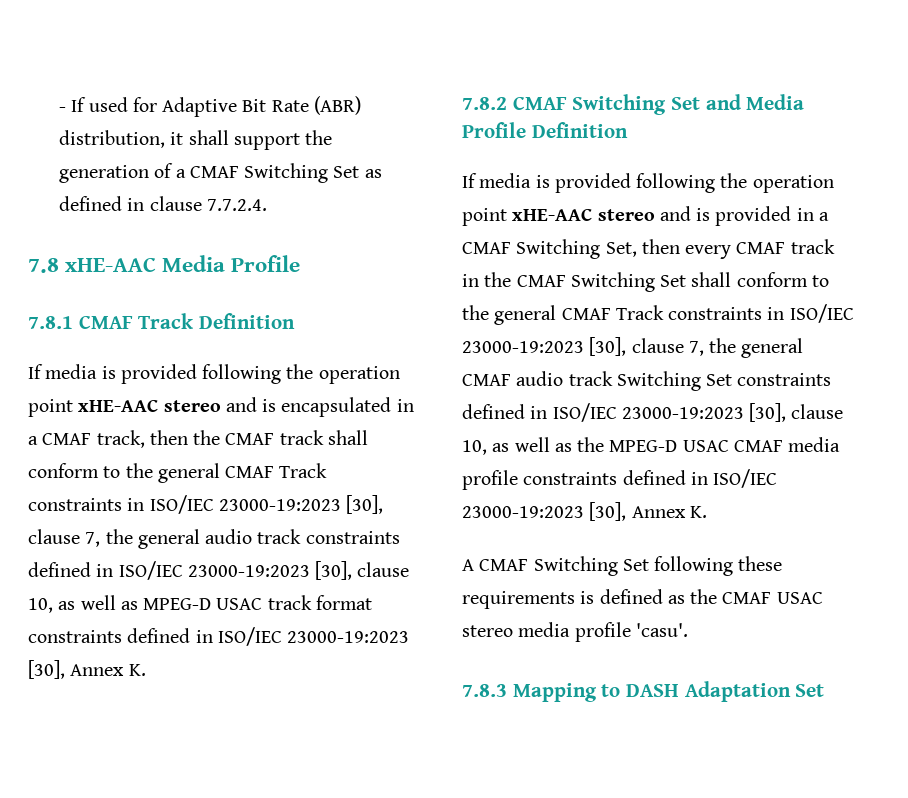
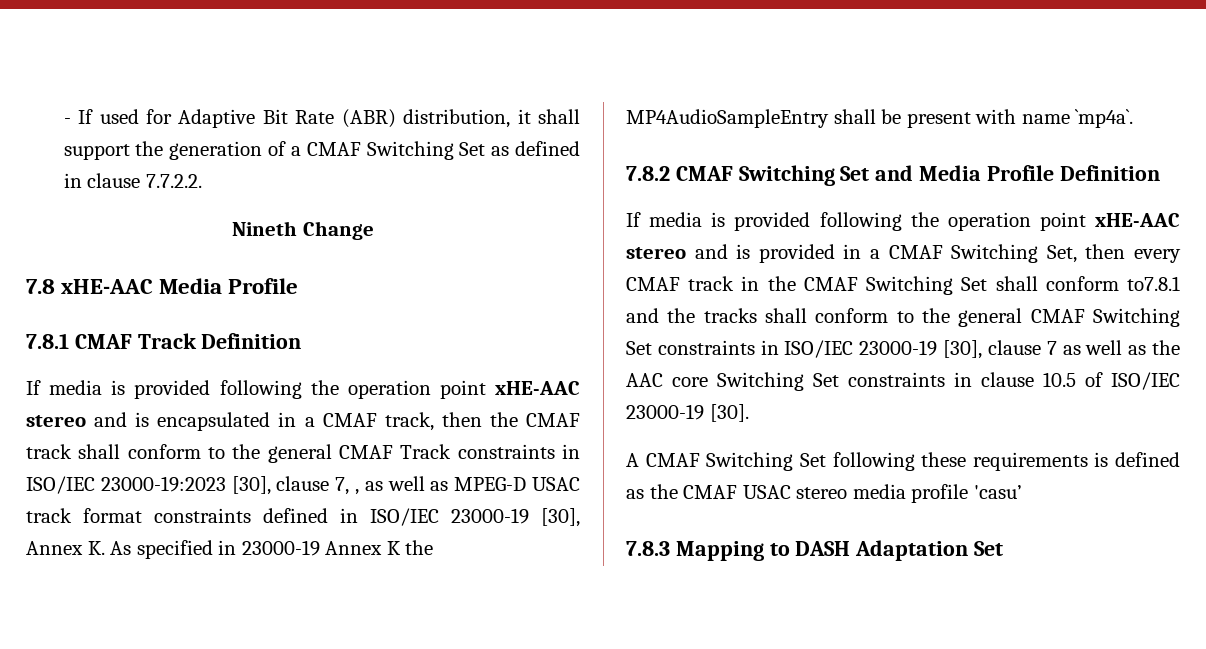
- - If used for Adaptive Bit Rate (ABR) distribution, it shall support the generation of a CMAF Switching Set as defined in clause 7.7.2.4.
+ - If used for Adaptive Bit Rate (ABR) distribution, it shall support the generation of a CMAF Switching Set as defined in clause 7.7.2.2.
+ Nineth Change
- If media is provided following the operation point xHE-AAC stereo and is encapsulated in a CMAF track, then the CMAF track shall conform to the general CMAF Track constraints in ISO/IEC 23000-19:2023 [30], clause 7, the general audio track constraints defined in ISO/IEC 23000-19:2023 [30], clause 10, as well as MPEG-D USAC track format constraints defined in ISO/IEC 23000-19:2023 [30], Annex K.
+ If media is provided following the operation point xHE-AAC stereo and is encapsulated in a CMAF track, then the CMAF track shall conform to the general CMAF Track constraints in ISO/IEC 23000-19:2023 [30], clause 7, , as well as MPEG-D USAC track format constraints defined in ISO/IEC 23000-19 [30], Annex K. As specified in 23000-19 Annex K the MP4AudioSampleEntry shall be present with name `mp4a`.
- If media is provided following the operation point xHE-AAC stereo and is provided in a CMAF Switching Set, then every CMAF track in the CMAF Switching Set shall conform to the general CMAF Track constraints in ISO/IEC 23000-19:2023 [30], clause 7, the general CMAF audio track Switching Set constraints defined in ISO/IEC 23000-19:2023 [30], clause 10, as well as the MPEG-D USAC CMAF media profile constraints defined in ISO/IEC 23000-19:2023 [30], Annex K.
+ If media is provided following the operation point xHE-AAC stereo and is provided in a CMAF Switching Set, then every CMAF track in the CMAF Switching Set shall conform to7.8.1 and the tracks shall conform to the general CMAF Switching Set constraints in ISO/IEC 23000-19 [30], clause 7 as well as the AAC core Switching Set constraints in clause 10.5 of ISO/IEC 23000-19 [30].
- A CMAF Switching Set following these requirements is defined as the CMAF USAC stereo media profile 'casu'.
+ A CMAF Switching Set following these requirements is defined as the CMAF USAC stereo media profile 'casu’

